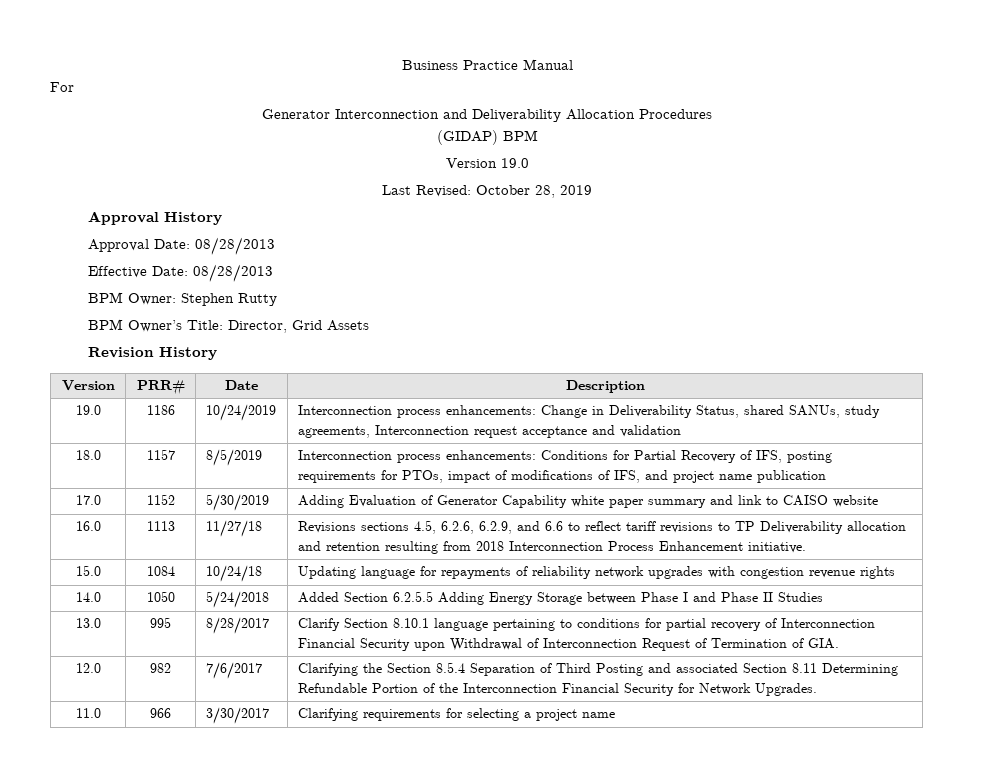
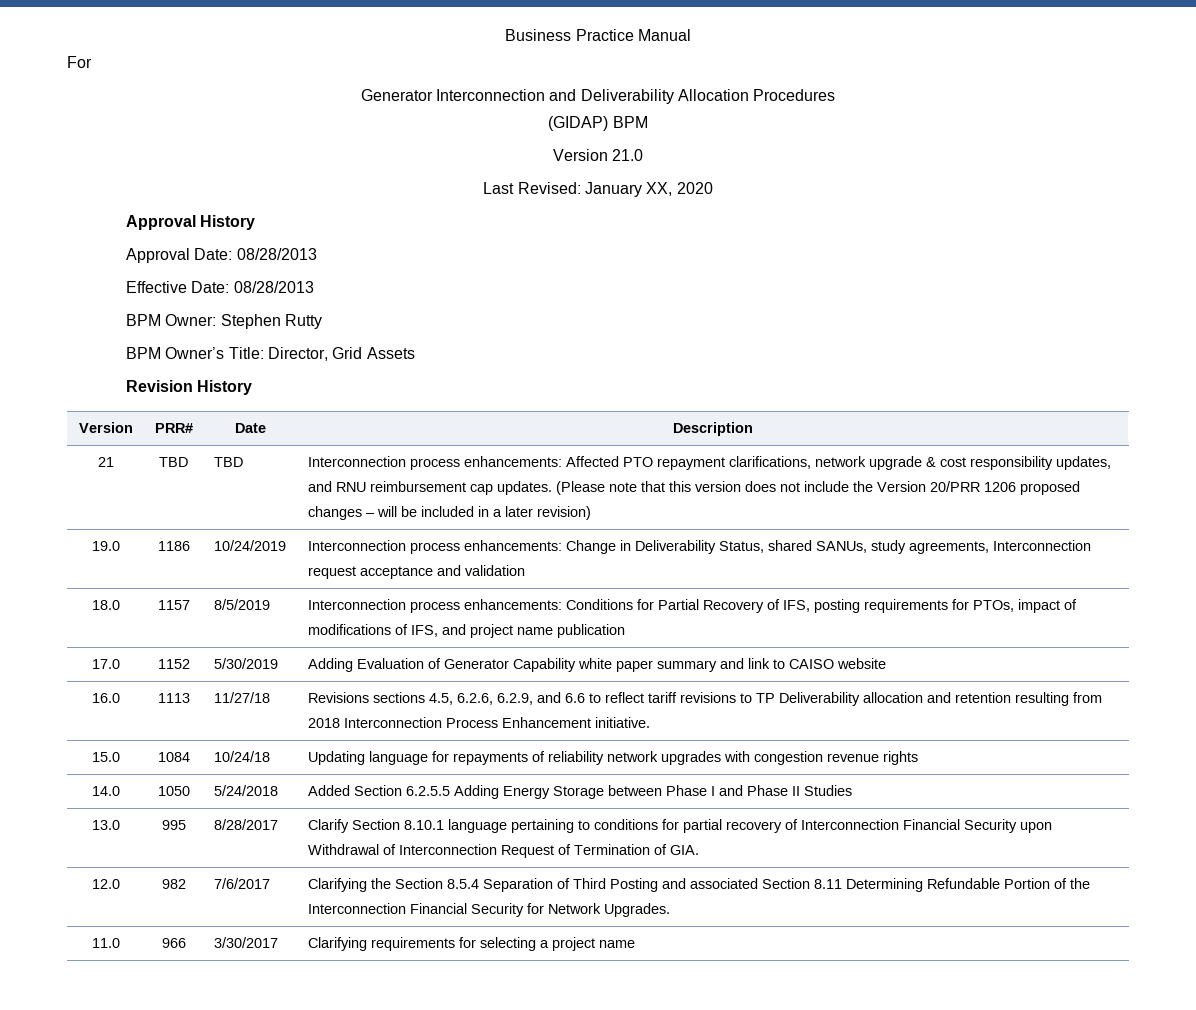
- Version 19.0
+ Version 21.0
- Last Revised: October 28, 2019
+ Last Revised: January XX, 2020
+ 21 | TBD | TBD | Interconnection process enhancements: Affected PTO repayment clarifications, network upgrade & cost responsibility updates, and RNU reimbursement cap updates. (Please note that this version does not include the Version 20/PRR 1206 proposed changes – will be included in a later revision)

